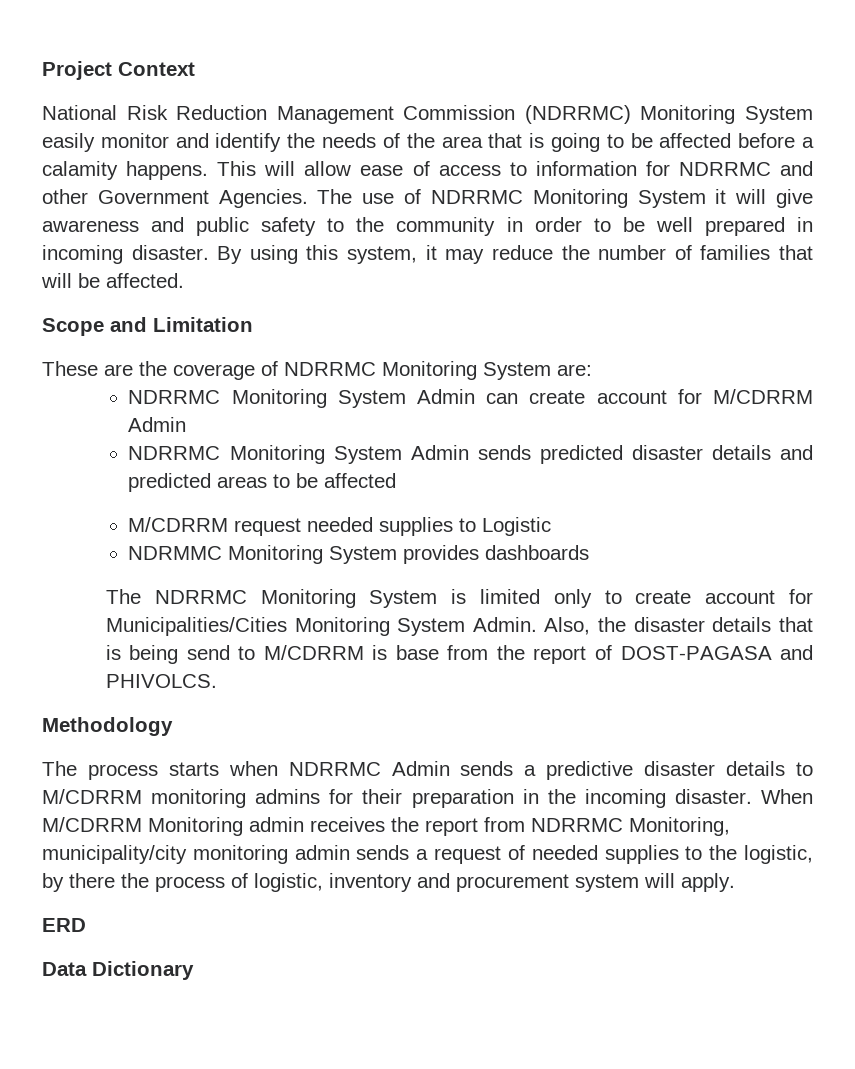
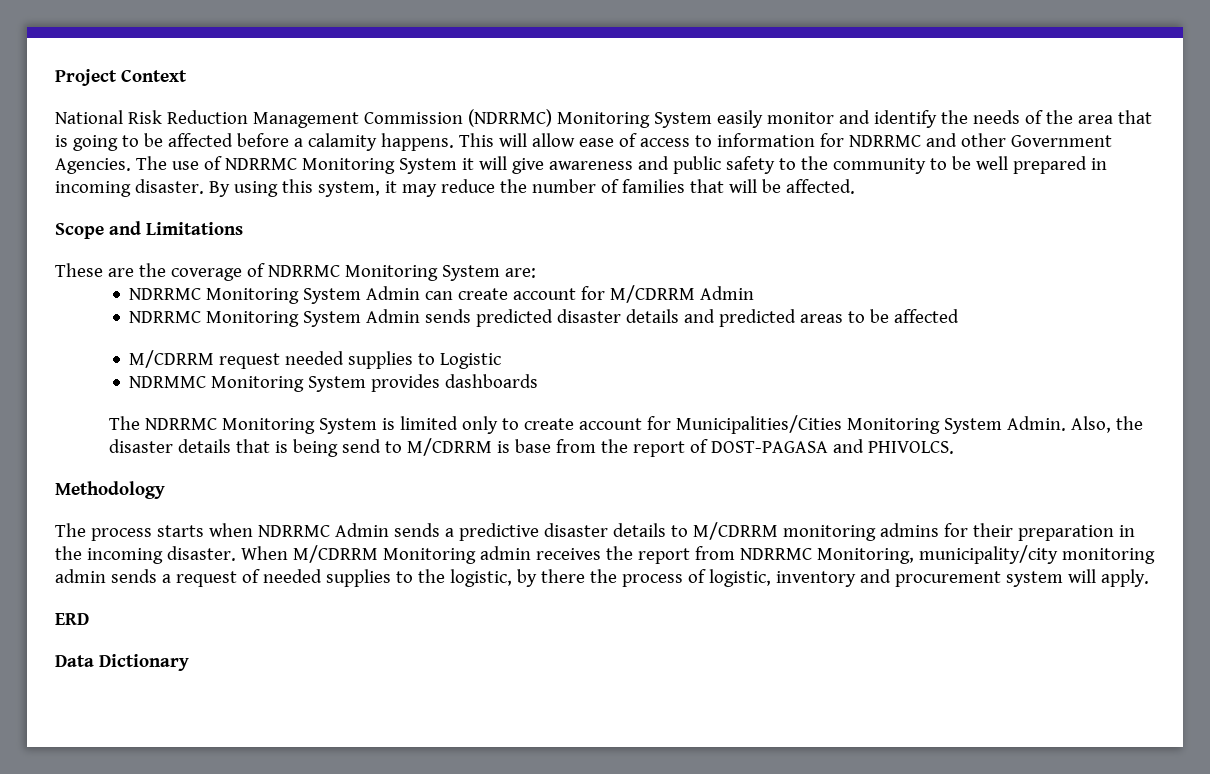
- The use of NDRRMC Monitoring System it will give awareness and public safety to the community in order to be well prepared in incoming disaster.
+ The use of NDRRMC Monitoring System it will give awareness and public safety to the community to be well prepared in incoming disaster.
- Scope and Limitation
+ Scope and Limitations

